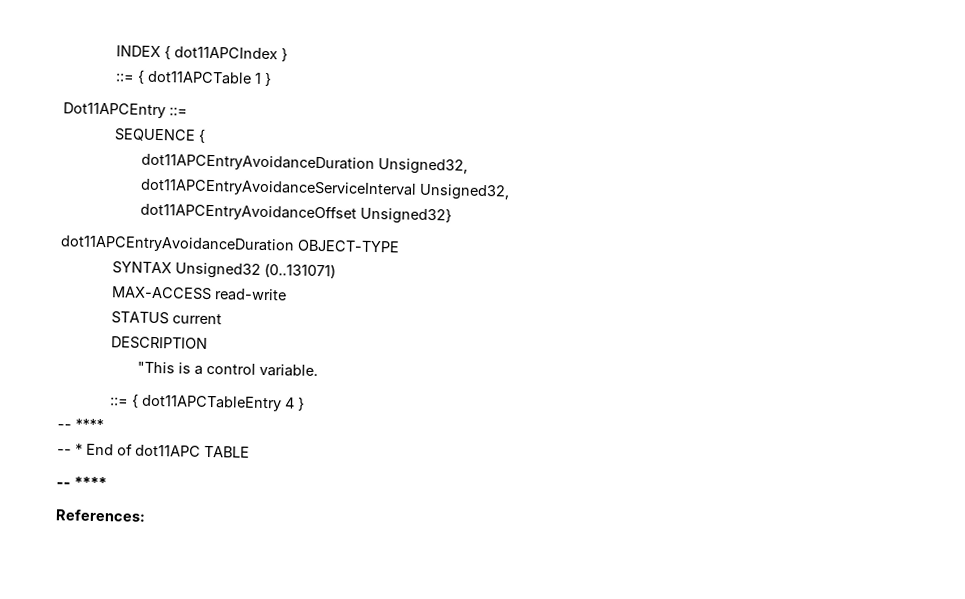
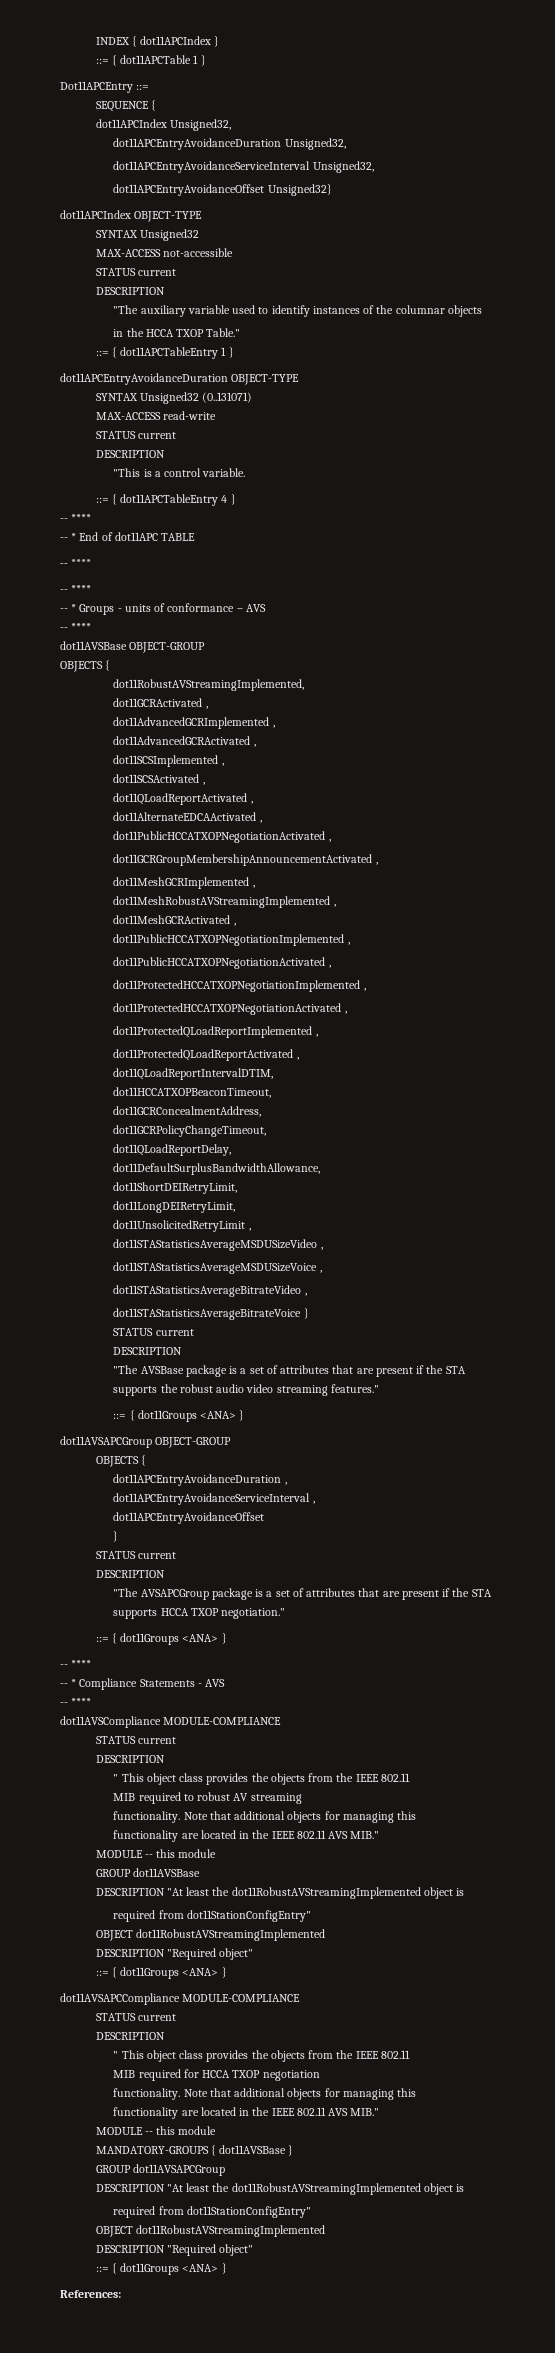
+ dot11APCIndex Unsigned32,
+ dot11APCIndex OBJECT-TYPE
+ SYNTAX Unsigned32
+ MAX-ACCESS not-accessible
+ STATUS current
+ DESCRIPTION
+ "The auxiliary variable used to identify instances of the columnar objects
+ in the HCCA TXOP Table."
+ ::= { dot11APCTableEntry 1 }
  -- * End of dot11APC TABLE
  -- ****
+ -- ****
+ -- * Groups - units of conformance – AVS
+ -- ****
+ dot11AVSBase OBJECT-GROUP
+ OBJECTS {
+ dot11RobustAVStreamingImplemented,
+ dot11GCRActivated ,
+ dot11AdvancedGCRImplemented ,
+ dot11AdvancedGCRActivated ,
+ dot11SCSImplemented ,
+ dot11SCSActivated ,
+ dot11QLoadReportActivated ,
+ dot11AlternateEDCAActivated ,
+ dot11PublicHCCATXOPNegotiationActivated ,
+ dot11GCRGroupMembershipAnnouncementActivated ,
+ dot11MeshGCRImplemented ,
+ dot11MeshRobustAVStreamingImplemented ,
+ dot11MeshGCRActivated ,
+ dot11PublicHCCATXOPNegotiationImplemented ,
+ dot11PublicHCCATXOPNegotiationActivated ,
+ dot11ProtectedHCCATXOPNegotiationImplemented ,
+ dot11ProtectedHCCATXOPNegotiationActivated ,
+ dot11ProtectedQLoadReportImplemented ,
+ dot11ProtectedQLoadReportActivated ,
+ dot11QLoadReportIntervalDTIM,
+ dot11HCCATXOPBeaconTimeout,
+ dot11GCRConcealmentAddress,
+ dot11GCRPolicyChangeTimeout,
+ dot11QLoadReportDelay,
+ dot11DefaultSurplusBandwidthAllowance,
+ dot11ShortDEIRetryLimit,
+ dot11LongDEIRetryLimit,
+ dot11UnsolicitedRetryLimit ,
+ dot11STAStatisticsAverageMSDUSizeVideo ,
+ dot11STAStatisticsAverageMSDUSizeVoice ,
+ dot11STAStatisticsAverageBitrateVideo ,
+ dot11STAStatisticsAverageBitrateVoice }
+ STATUS current
+ DESCRIPTION
+ "The AVSBase package is a set of attributes that are present if the STA supports the robust audio video streaming features."
+ ::= { dot11Groups <ANA> }
+ dot11AVSAPCGroup OBJECT-GROUP
+ OBJECTS {
+ dot11APCEntryAvoidanceDuration ,
+ dot11APCEntryAvoidanceServiceInterval ,
+ dot11APCEntryAvoidanceOffset
+ }
+ STATUS current
+ DESCRIPTION
+ "The AVSAPCGroup package is a set of attributes that are present if the STA supports HCCA TXOP negotiation."
+ ::= { dot11Groups <ANA> }
+ -- ****
+ -- * Compliance Statements - AVS
+ -- ****
+ dot11AVSCompliance MODULE-COMPLIANCE
+ STATUS current
+ DESCRIPTION
+ " This object class provides the objects from the IEEE 802.11
+ MIB required to robust AV streaming
+ functionality. Note that additional objects for managing this
+ functionality are located in the IEEE 802.11 AVS MIB."
+ MODULE -- this module
+ GROUP dot11AVSBase
+ DESCRIPTION "At least the dot11RobustAVStreamingImplemented object is
+ required from dot11StationConfigEntry"
+ OBJECT dot11RobustAVStreamingImplemented
+ DESCRIPTION "Required object"
+ ::= { dot11Groups <ANA> }
+ dot11AVSAPCCompliance MODULE-COMPLIANCE
+ STATUS current
+ DESCRIPTION
+ " This object class provides the objects from the IEEE 802.11
+ MIB required for HCCA TXOP negotiation
+ functionality. Note that additional objects for managing this
+ functionality are located in the IEEE 802.11 AVS MIB."
+ MODULE -- this module
+ MANDATORY-GROUPS { dot11AVSBase }
+ GROUP dot11AVSAPCGroup
+ DESCRIPTION "At least the dot11RobustAVStreamingImplemented object is
+ required from dot11StationConfigEntry"
+ OBJECT dot11RobustAVStreamingImplemented
+ DESCRIPTION "Required object"
+ ::= { dot11Groups <ANA> }

